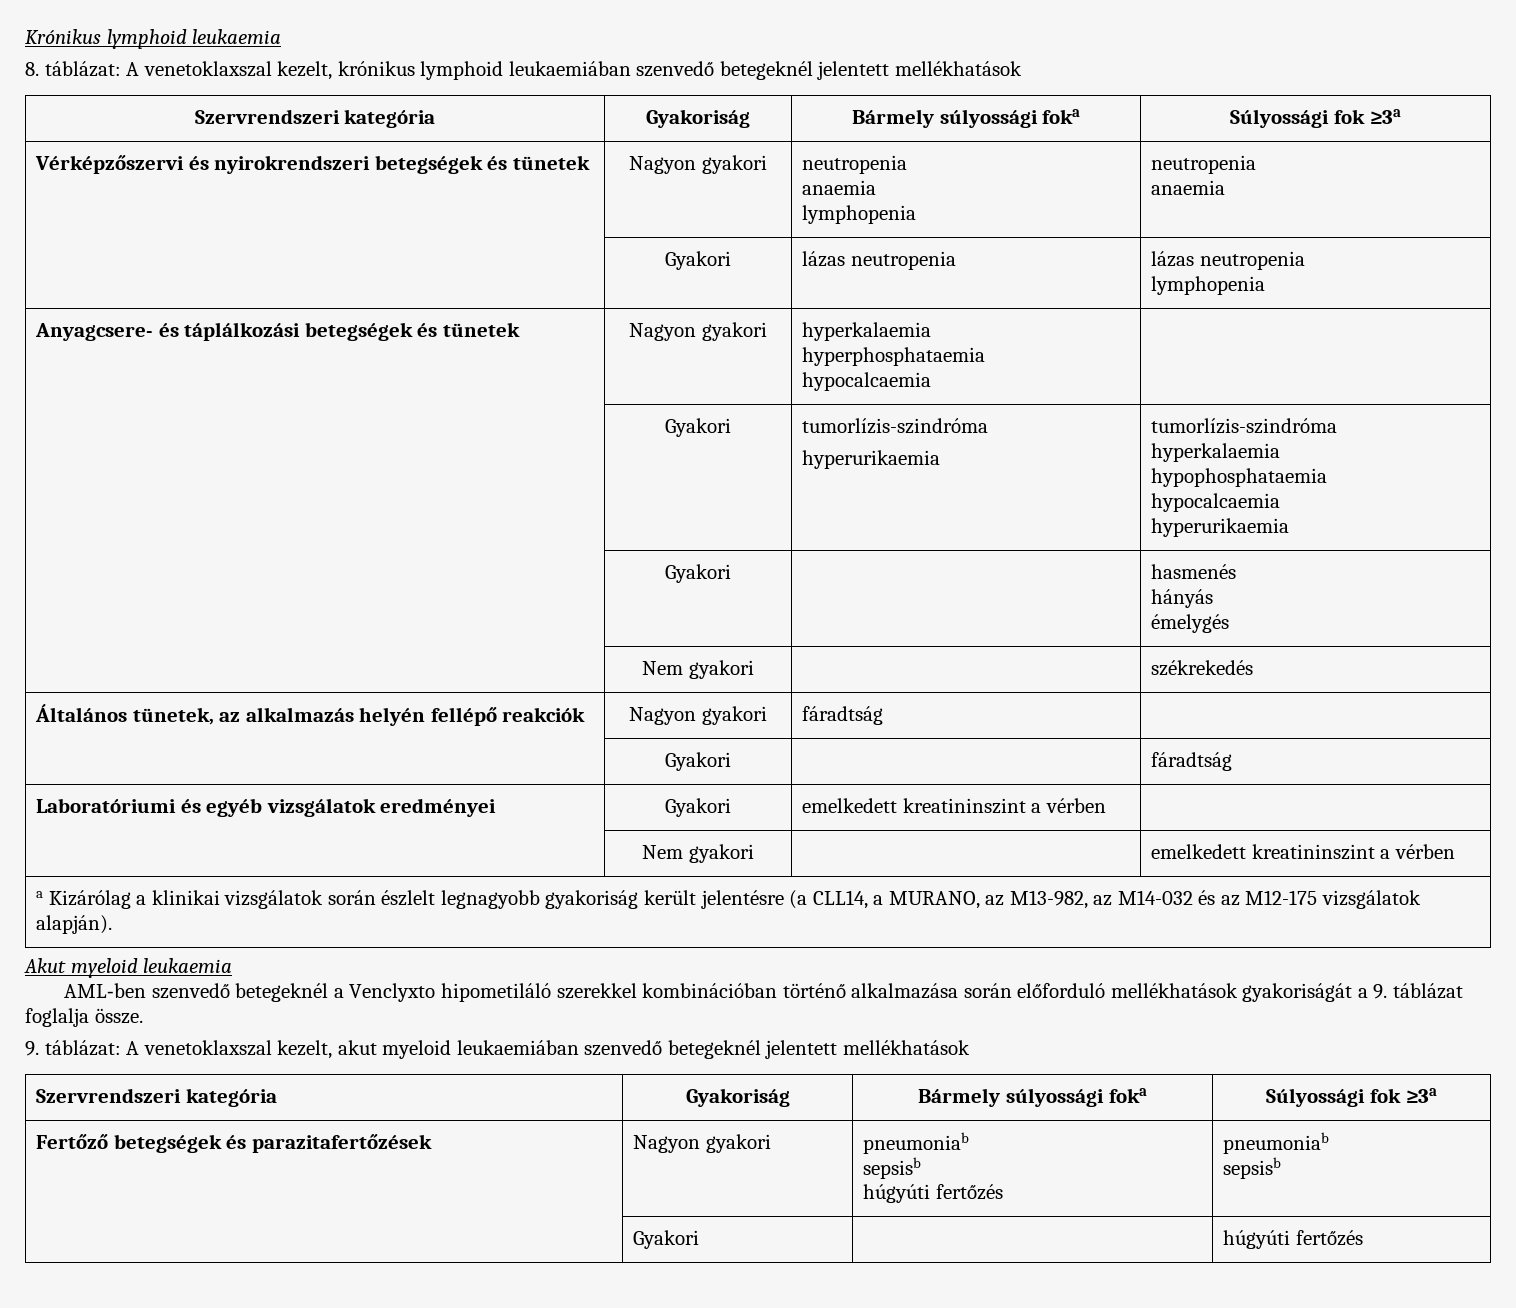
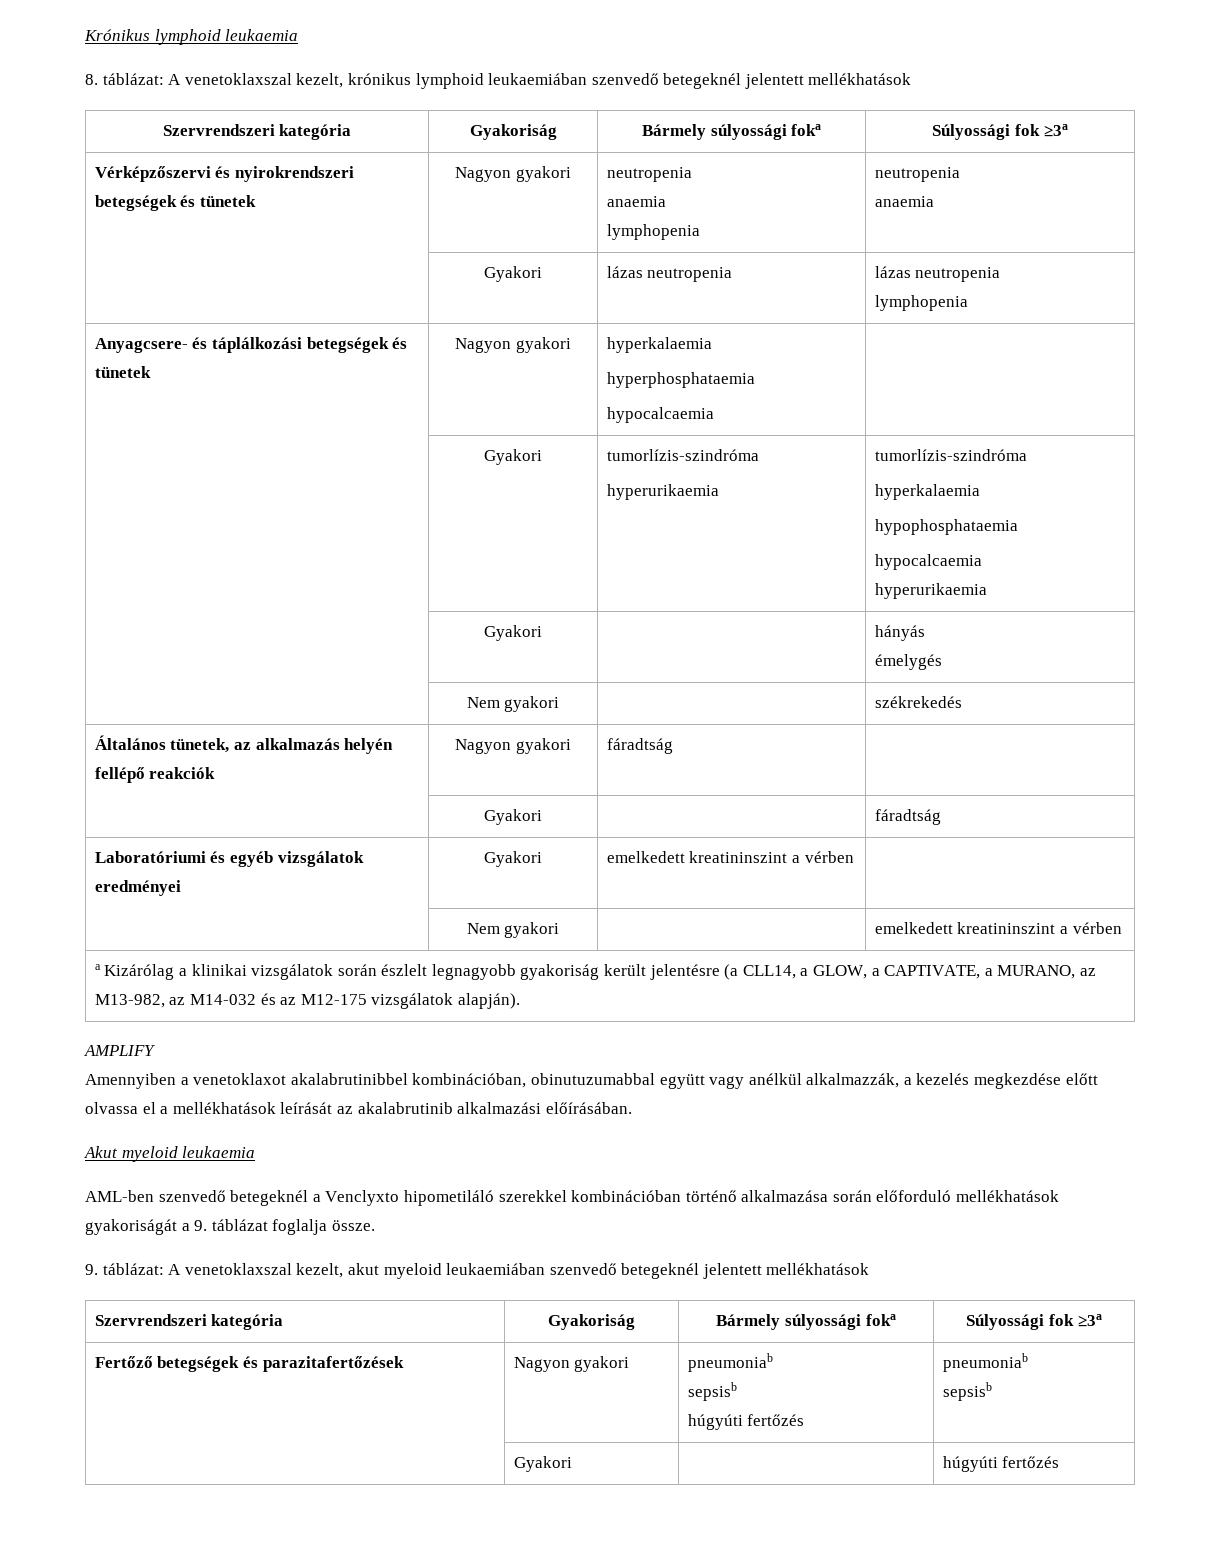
- | Gyakori | | hasmenés
- hányás
+ | Gyakori | | hányás
- a Kizárólag a klinikai vizsgálatok során észlelt legnagyobb gyakoriság került jelentésre (a CLL14, a MURANO, az M13-982, az M14-032 és az M12-175 vizsgálatok alapján).
+ a Kizárólag a klinikai vizsgálatok során észlelt legnagyobb gyakoriság került jelentésre (a CLL14, a GLOW, a CAPTIVATE, a MURANO, az M13-982, az M14-032 és az M12-175 vizsgálatok alapján).
+ AMPLIFY
+ Amennyiben a venetoklaxot akalabrutinibbel kombinációban, obinutuzumabbal együtt vagy anélkül alkalmazzák, a kezelés megkezdése előtt olvassa el a mellékhatások leírását az akalabrutinib alkalmazási előírásában.

